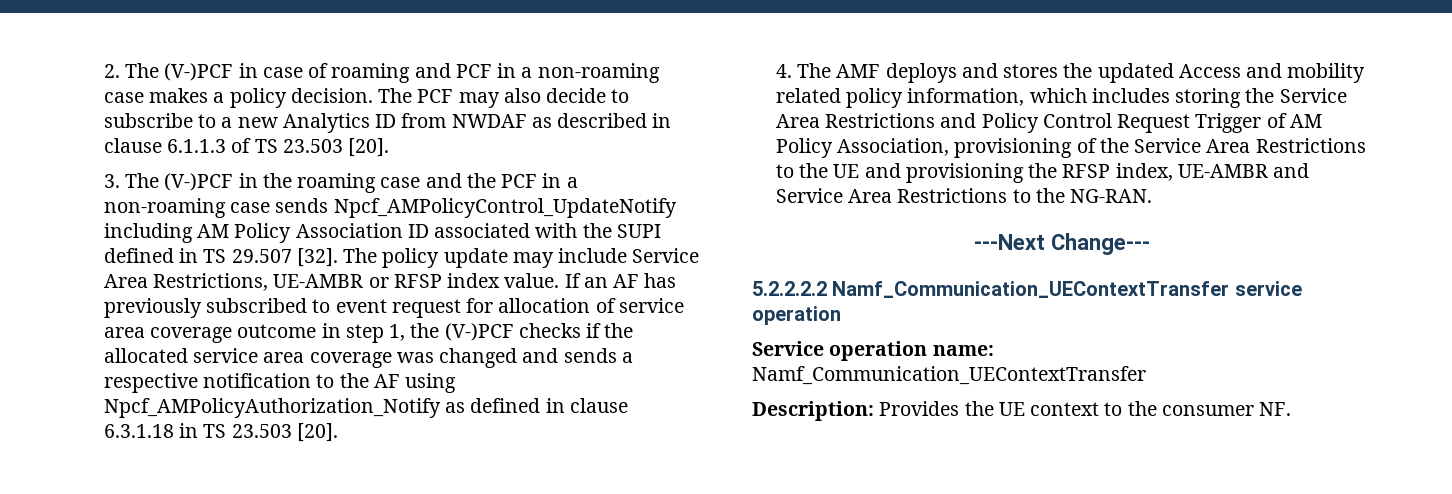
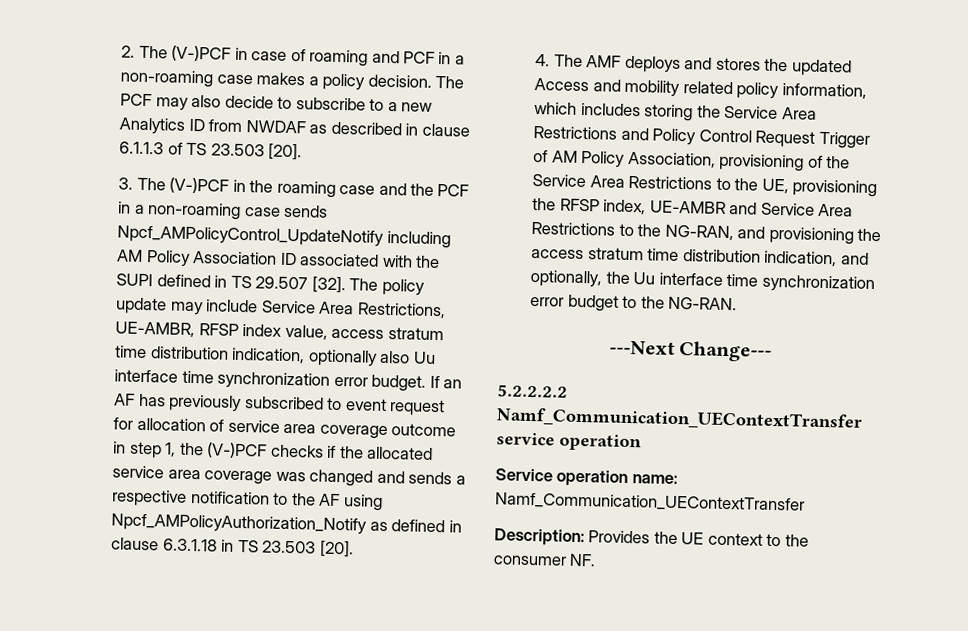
- The policy update may include Service Area Restrictions, UE-AMBR or RFSP index value.
+ The policy update may include Service Area Restrictions, UE-AMBR, RFSP index value, access stratum time distribution indication, optionally also Uu interface time synchronization error budget.
- 4. The AMF deploys and stores the updated Access and mobility related policy information, which includes storing the Service Area Restrictions and Policy Control Request Trigger of AM Policy Association, provisioning of the Service Area Restrictions to the UE and provisioning the RFSP index, UE-AMBR and Service Area Restrictions to the NG-RAN.
+ 4. The AMF deploys and stores the updated Access and mobility related policy information, which includes storing the Service Area Restrictions and Policy Control Request Trigger of AM Policy Association, provisioning of the Service Area Restrictions to the UE, provisioning the RFSP index, UE-AMBR and Service Area Restrictions to the NG-RAN, and provisioning the access stratum time distribution indication, and optionally, the Uu interface time synchronization error budget to the NG-RAN.

